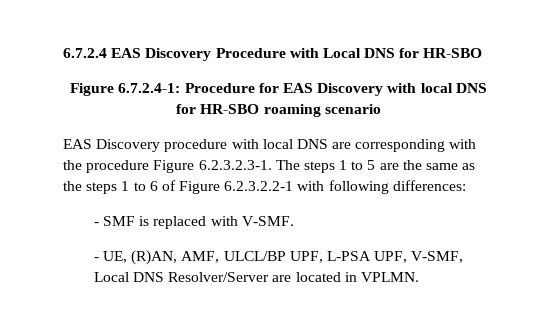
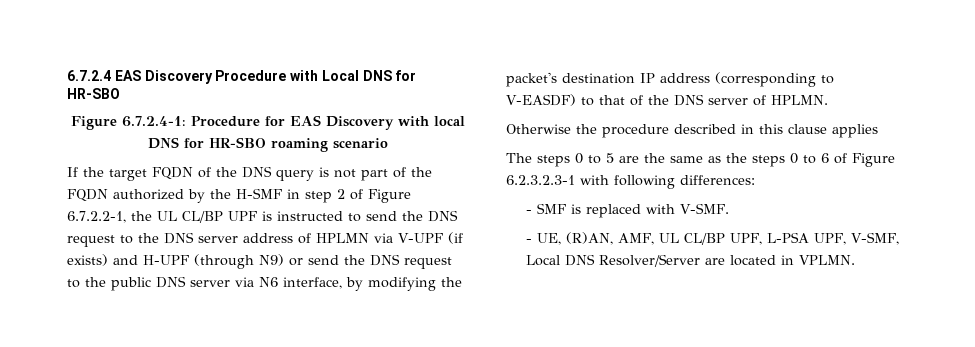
- EAS Discovery procedure with local DNS are corresponding with the procedure Figure 6.2.3.2.3-1. The steps 1 to 5 are the same as the steps 1 to 6 of Figure 6.2.3.2.2-1 with following differences:
+ If the target FQDN of the DNS query is not part of the FQDN authorized by the H-SMF in step 2 of Figure 6.7.2.2-1, the UL CL/BP UPF is instructed to send the DNS request to the DNS server address of HPLMN via V-UPF (if exists) and H-UPF (through N9) or send the DNS request to the public DNS server via N6 interface, by modifying the packet's destination IP address (corresponding to V-EASDF) to that of the DNS server of HPLMN.
+ Otherwise the procedure described in this clause applies
+ The steps 0 to 5 are the same as the steps 0 to 6 of Figure 6.2.3.2.3-1 with following differences:
- - UE, (R)AN, AMF, ULCL/BP UPF, L-PSA UPF, V-SMF, Local DNS Resolver/Server are located in VPLMN.
+ - UE, (R)AN, AMF, UL CL/BP UPF, L-PSA UPF, V-SMF, Local DNS Resolver/Server are located in VPLMN.

